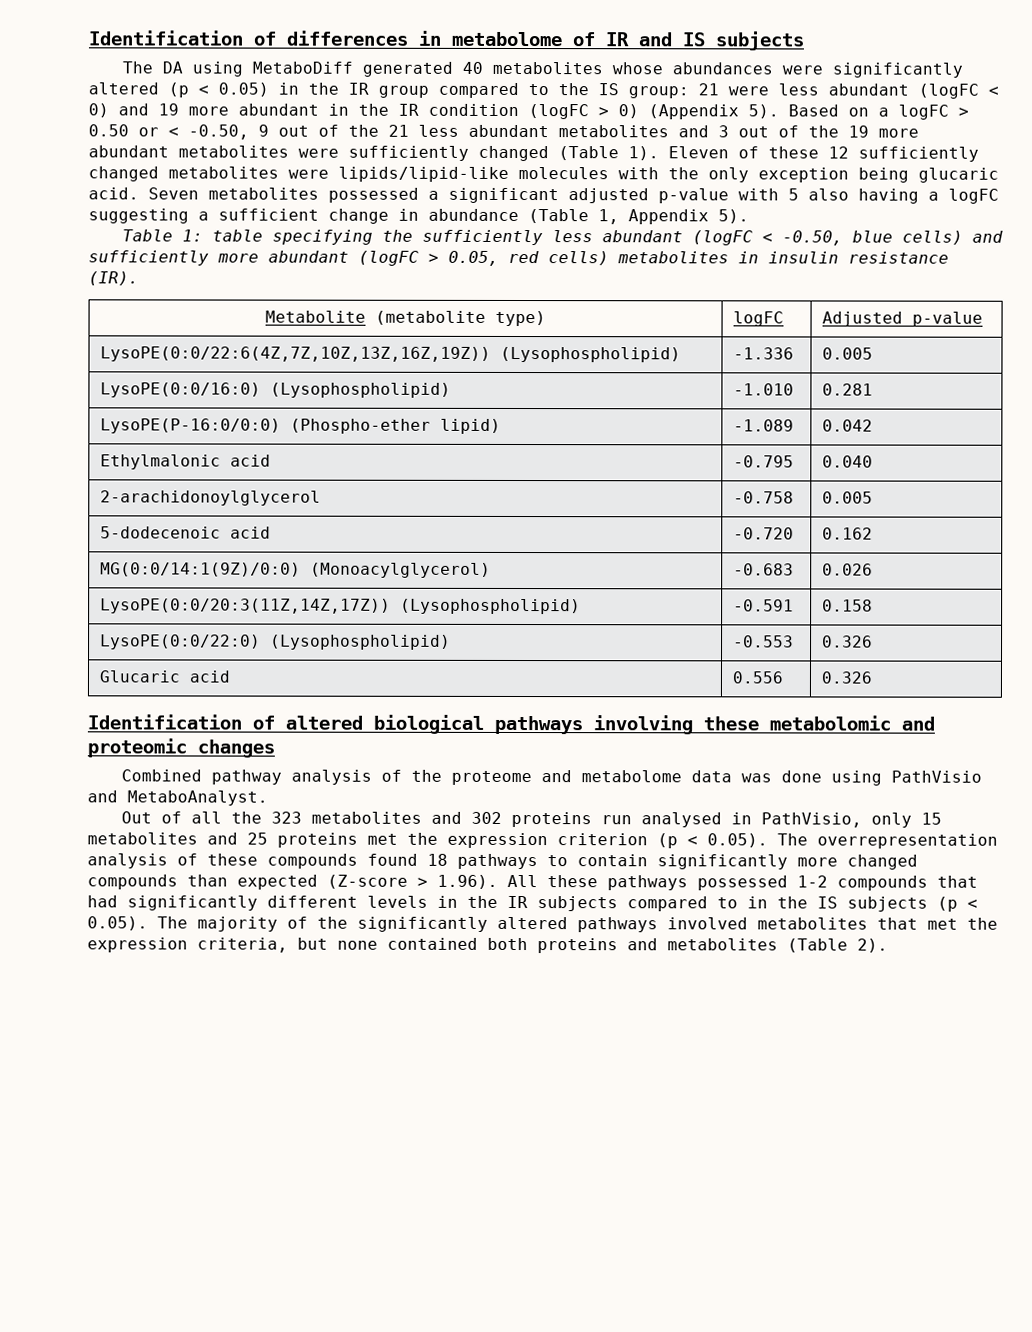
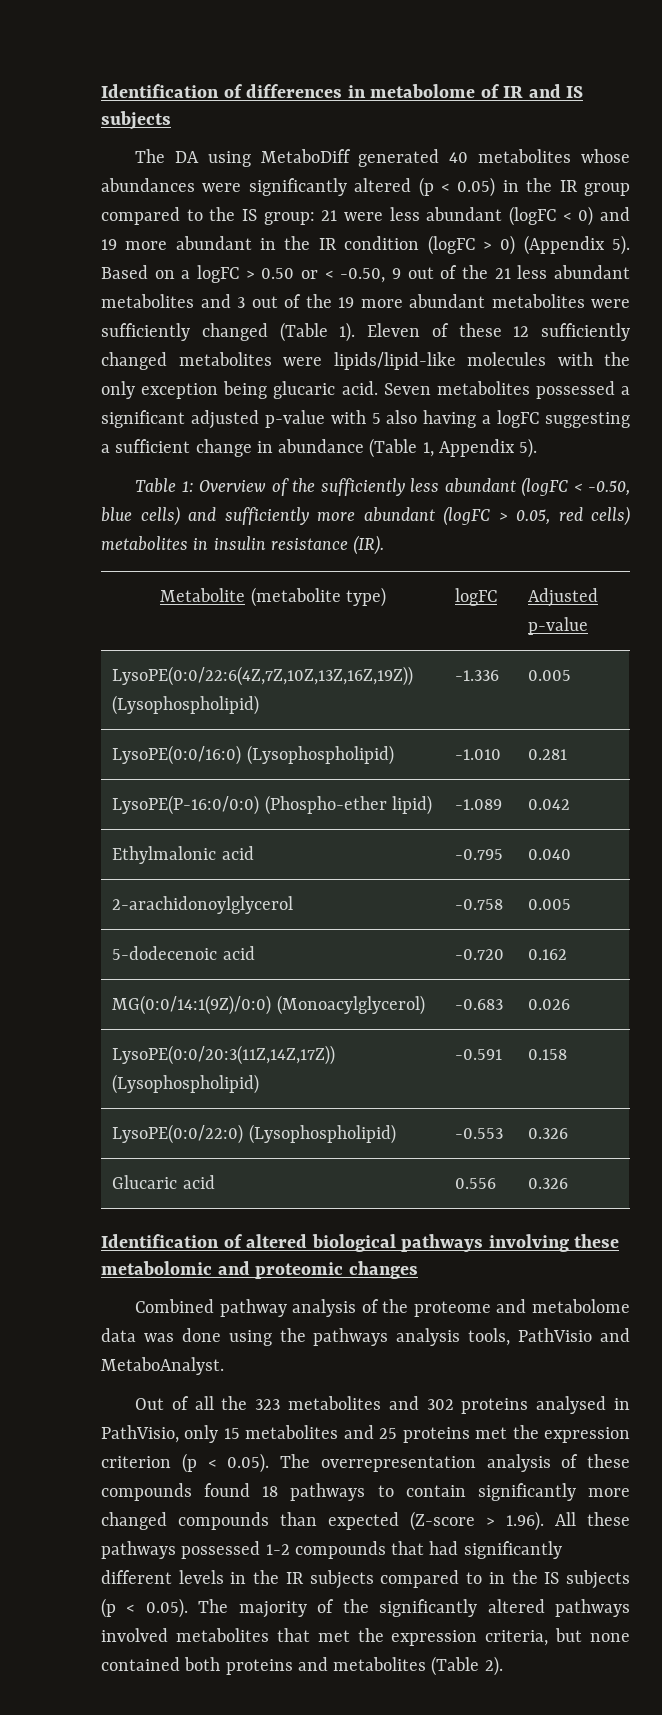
- Table 1: table specifying the sufficiently less abundant (logFC < -0.50, blue cells) and sufficiently more abundant (logFC > 0.05, red cells) metabolites in insulin resistance (IR).
+ Table 1: Overview of the sufficiently less abundant (logFC < -0.50, blue cells) and sufficiently more abundant (logFC > 0.05, red cells) metabolites in insulin resistance (IR).
- Combined pathway analysis of the proteome and metabolome data was done using PathVisio and MetaboAnalyst.
+ Combined pathway analysis of the proteome and metabolome data was done using the pathways analysis tools, PathVisio and MetaboAnalyst.
- Out of all the 323 metabolites and 302 proteins run analysed in PathVisio, only 15 metabolites and 25 proteins met the expression criterion (p < 0.05). The overrepresentation analysis of these compounds found 18 pathways to contain significantly more changed compounds than expected (Z-score > 1.96). All these pathways possessed 1-2 compounds that had significantly different levels in the IR subjects compared to in the IS subjects (p < 0.05). The majority of the significantly altered pathways involved metabolites that met the expression criteria, but none contained both proteins and metabolites (Table 2).
+ Out of all the 323 metabolites and 302 proteins analysed in PathVisio, only 15 metabolites and 25 proteins met the expression criterion (p < 0.05). The overrepresentation analysis of these compounds found 18 pathways to contain significantly more changed compounds than expected (Z-score > 1.96). All these pathways possessed 1-2 compounds that had significantly different levels in the IR subjects compared to in the IS subjects (p < 0.05). The majority of the significantly altered pathways involved metabolites that met the expression criteria, but none contained both proteins and metabolites (Table 2).

